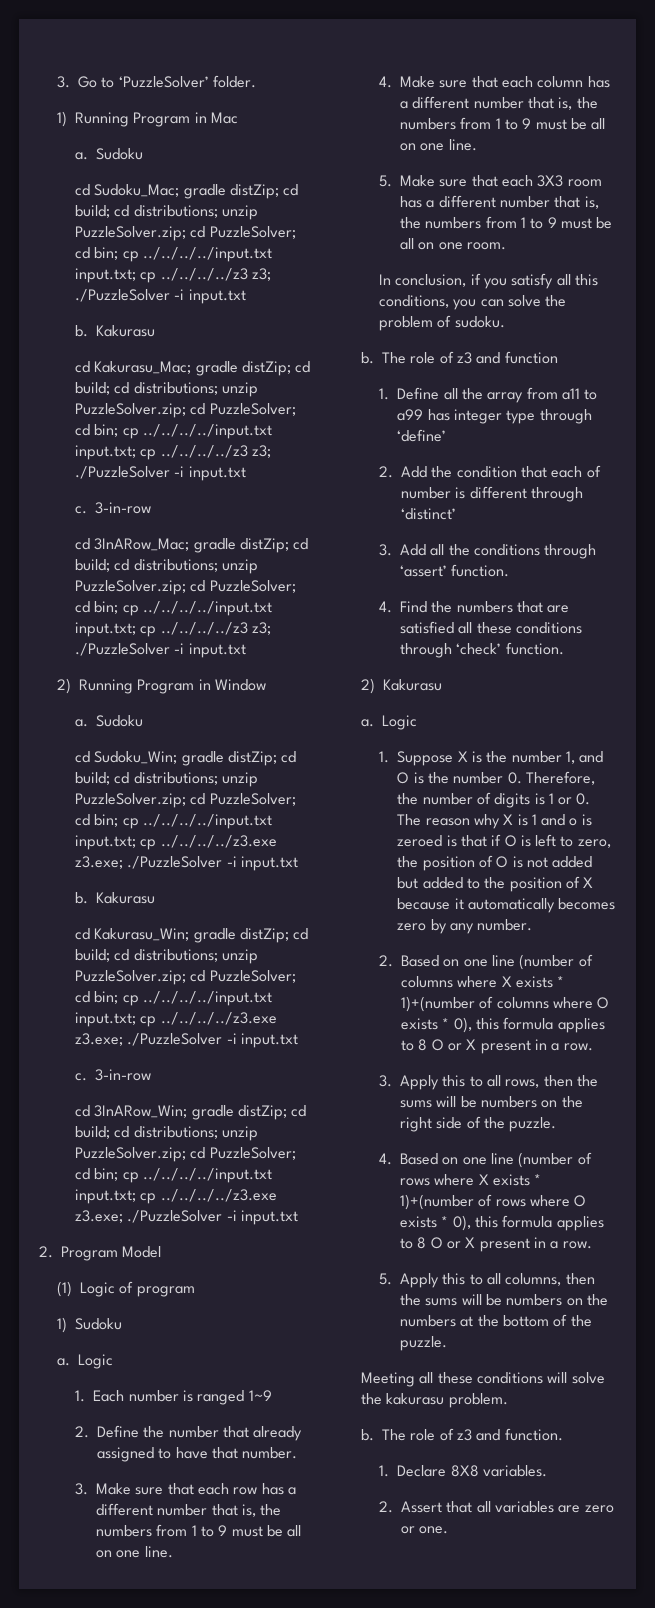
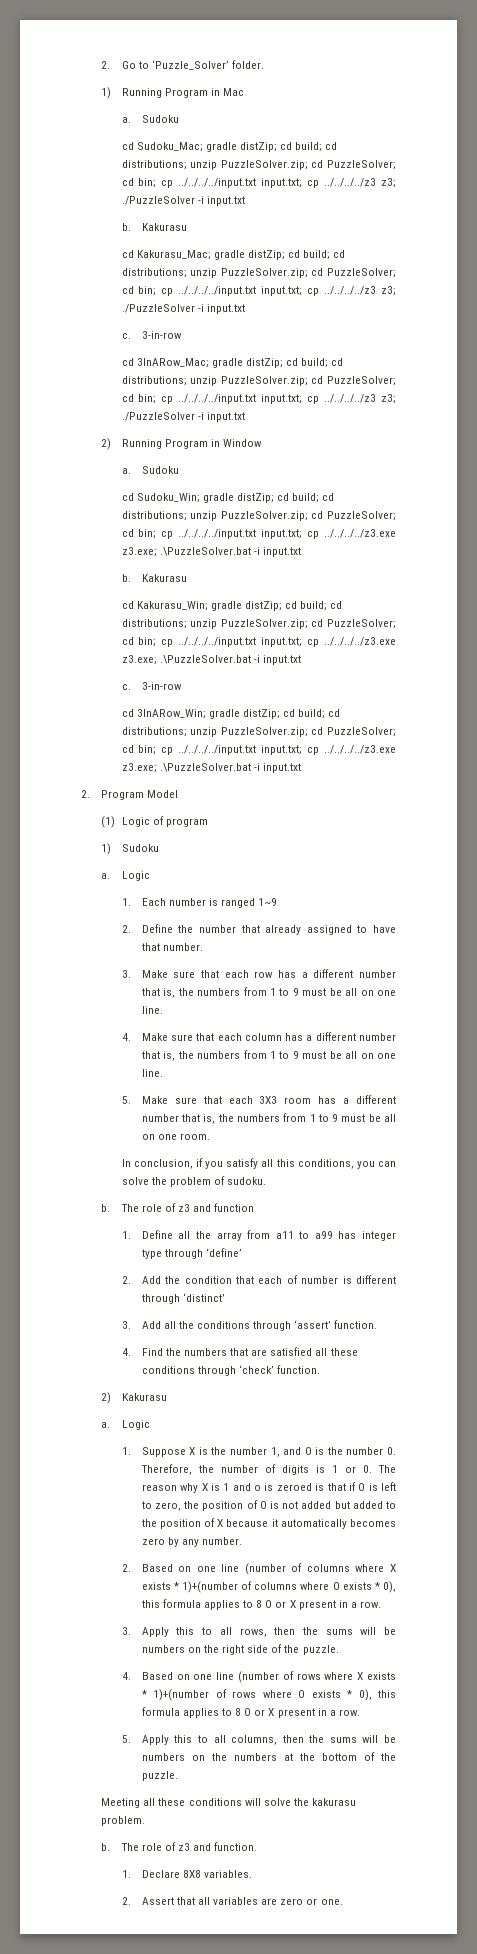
- 3. Go to ‘PuzzleSolver’ folder.
+ 2. Go to ‘Puzzle_Solver’ folder.
- cd Sudoku_Win; gradle distZip; cd build; cd distributions; unzip PuzzleSolver.zip; cd PuzzleSolver; cd bin; cp ../../../../input.txt input.txt; cp ../../../../z3.exe z3.exe; ./PuzzleSolver -i input.txt
+ cd Sudoku_Win; gradle distZip; cd build; cd distributions; unzip PuzzleSolver.zip; cd PuzzleSolver; cd bin; cp ../../../../input.txt input.txt; cp ../../../../z3.exe z3.exe; .\PuzzleSolver.bat -i input.txt
- cd Kakurasu_Win; gradle distZip; cd build; cd distributions; unzip PuzzleSolver.zip; cd PuzzleSolver; cd bin; cp ../../../../input.txt input.txt; cp ../../../../z3.exe z3.exe; ./PuzzleSolver -i input.txt
+ cd Kakurasu_Win; gradle distZip; cd build; cd distributions; unzip PuzzleSolver.zip; cd PuzzleSolver; cd bin; cp ../../../../input.txt input.txt; cp ../../../../z3.exe z3.exe; .\PuzzleSolver.bat -i input.txt
- cd 3InARow_Win; gradle distZip; cd build; cd distributions; unzip PuzzleSolver.zip; cd PuzzleSolver; cd bin; cp ../../../../input.txt input.txt; cp ../../../../z3.exe z3.exe; ./PuzzleSolver -i input.txt
+ cd 3InARow_Win; gradle distZip; cd build; cd distributions; unzip PuzzleSolver.zip; cd PuzzleSolver; cd bin; cp ../../../../input.txt input.txt; cp ../../../../z3.exe z3.exe; .\PuzzleSolver.bat -i input.txt

